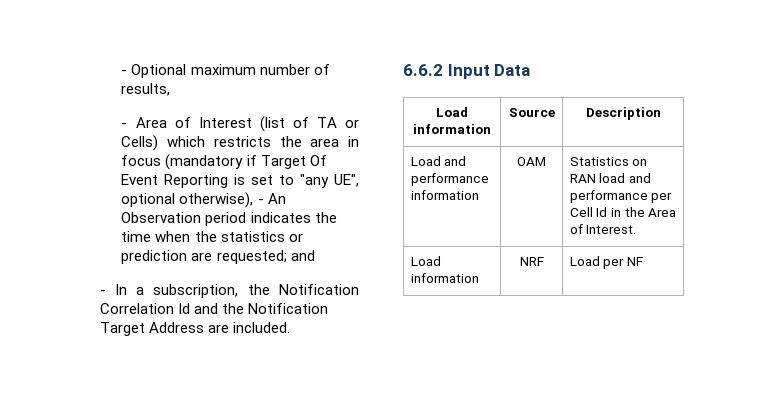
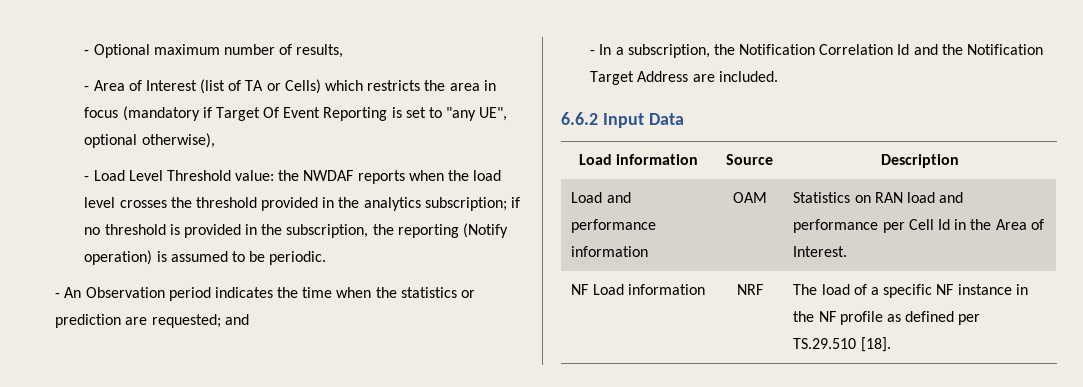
- - Area of Interest (list of TA or Cells) which restricts the area in focus (mandatory if Target Of Event Reporting is set to "any UE", optional otherwise), - An Observation period indicates the time when the statistics or prediction are requested; and
+ - Area of Interest (list of TA or Cells) which restricts the area in focus (mandatory if Target Of Event Reporting is set to "any UE", optional otherwise),
+ - Load Level Threshold value: the NWDAF reports when the load level crosses the threshold provided in the analytics subscription; if no threshold is provided in the subscription, the reporting (Notify operation) is assumed to be periodic.
+ - An Observation period indicates the time when the statistics or prediction are requested; and
- Load information | NRF | Load per NF
+ NF Load information | NRF | The load of a specific NF instance in the NF profile as defined per TS.29.510 [18].

